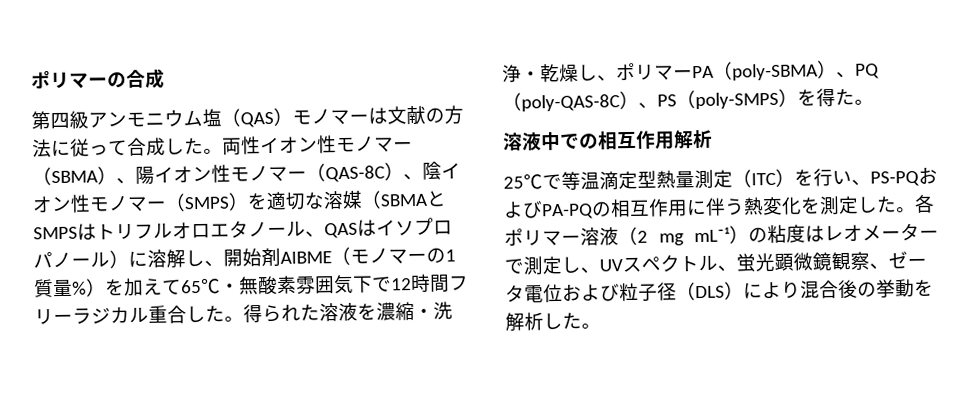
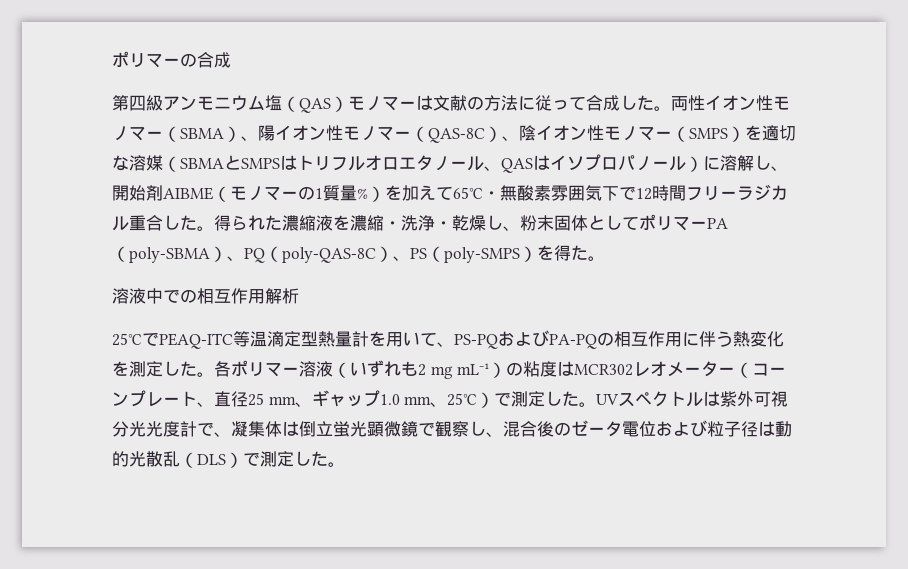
- 得られた溶液を濃縮・洗浄・乾燥し、ポリマーPA（poly-SBMA）、PQ（poly-QAS-8C）、PS（poly-SMPS）を得た。
+ 得られた濃縮液を濃縮・洗浄・乾燥し、粉末固体としてポリマーPA（poly-SBMA）、PQ（poly-QAS-8C）、PS（poly-SMPS）を得た。
- 25℃で等温滴定型熱量測定（ITC）を行い、PS-PQおよびPA-PQの相互作用に伴う熱変化を測定した。
+ 25℃でPEAQ-ITC等温滴定型熱量計を用いて、PS-PQおよびPA-PQの相互作用に伴う熱変化を測定した。
- 各ポリマー溶液（2 mg mL⁻¹）の粘度はレオメーターで測定し、UVスペクトル、蛍光顕微鏡観察、ゼータ電位および粒子径（DLS）により混合後の挙動を解析した。
+ 各ポリマー溶液（いずれも2 mg mL⁻¹）の粘度はMCR302レオメーター（コーンプレート、直径25 mm、ギャップ1.0 mm、25℃）で測定した。UVスペクトルは紫外可視分光光度計で、凝集体は倒立蛍光顕微鏡で観察し、混合後のゼータ電位および粒子径は動的光散乱（DLS）で測定した。

